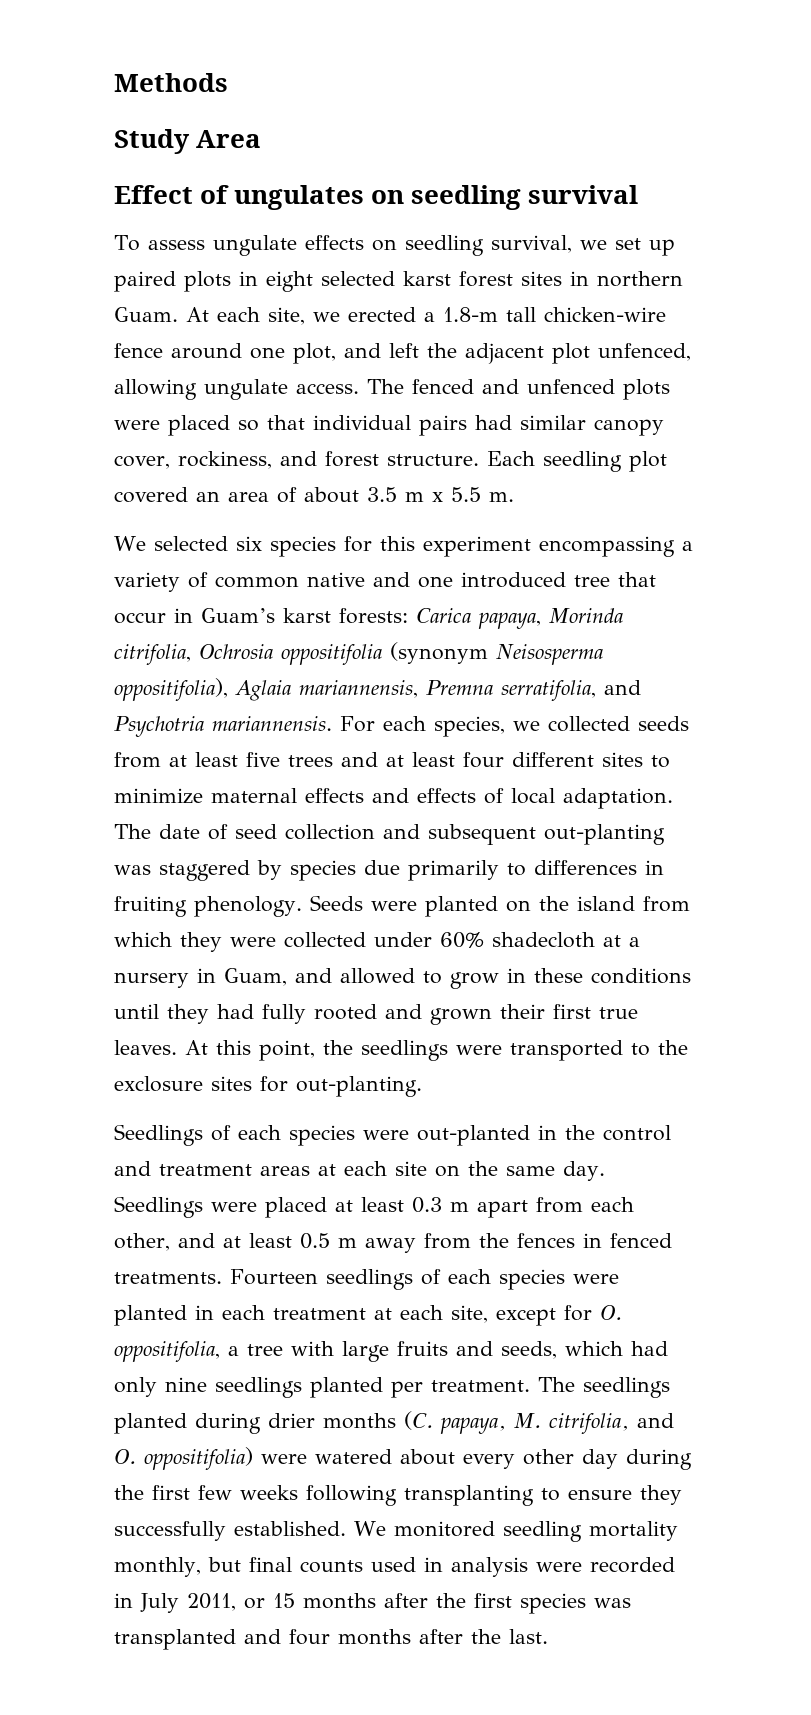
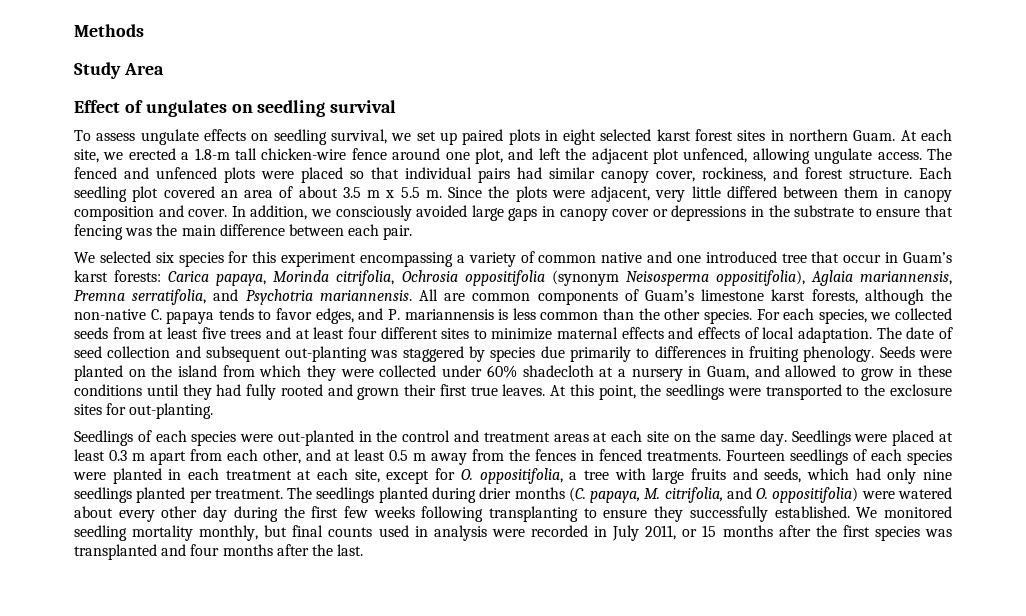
+ Since the plots were adjacent, very little differed between them in canopy composition and cover. In addition, we consciously avoided large gaps in canopy cover or depressions in the substrate to ensure that fencing was the main difference between each pair.
+ All are common components of Guam’s limestone karst forests, although the non-native C. papaya tends to favor edges, and P. mariannensis is less common than the other species.

